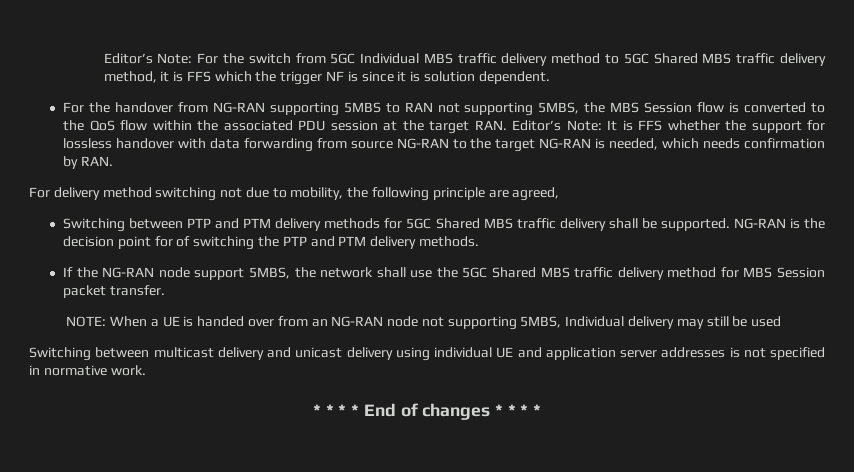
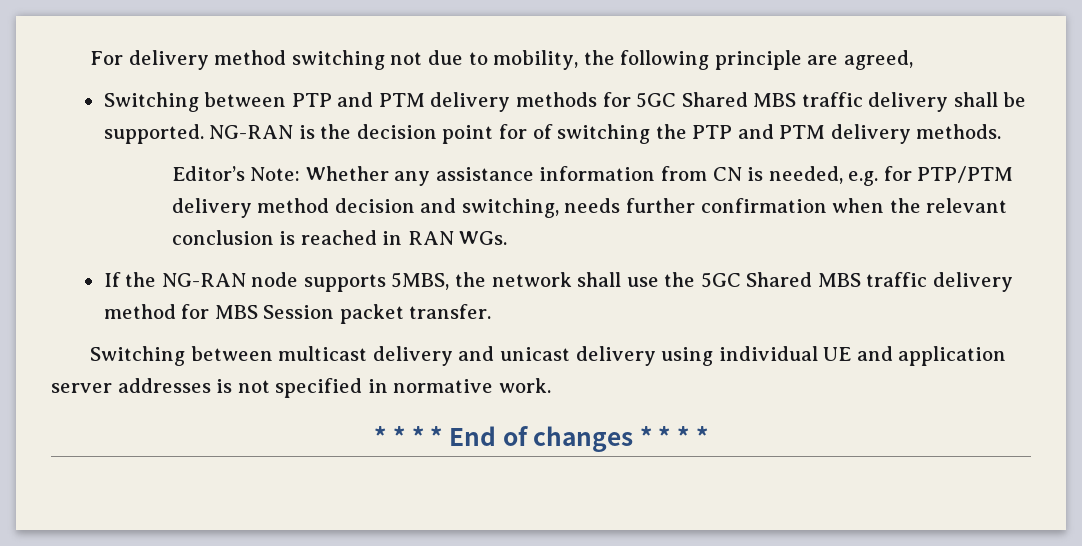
- Editor’s Note: For the switch from 5GC Individual MBS traffic delivery method to 5GC Shared MBS traffic delivery method, it is FFS which the trigger NF is since it is solution dependent.
- For the handover from NG-RAN supporting 5MBS to RAN not supporting 5MBS, the MBS Session flow is converted to the QoS flow within the associated PDU session at the target RAN. Editor’s Note: It is FFS whether the support for lossless handover with data forwarding from source NG-RAN to the target NG-RAN is needed, which needs confirmation by RAN.
+ Editor’s Note: Whether any assistance information from CN is needed, e.g. for PTP/PTM delivery method decision and switching, needs further confirmation when the relevant conclusion is reached in RAN WGs.
- If the NG-RAN node support 5MBS, the network shall use the 5GC Shared MBS traffic delivery method for MBS Session packet transfer.
+ If the NG-RAN node supports 5MBS, the network shall use the 5GC Shared MBS traffic delivery method for MBS Session packet transfer.
- NOTE: When a UE is handed over from an NG-RAN node not supporting 5MBS, Individual delivery may still be used

